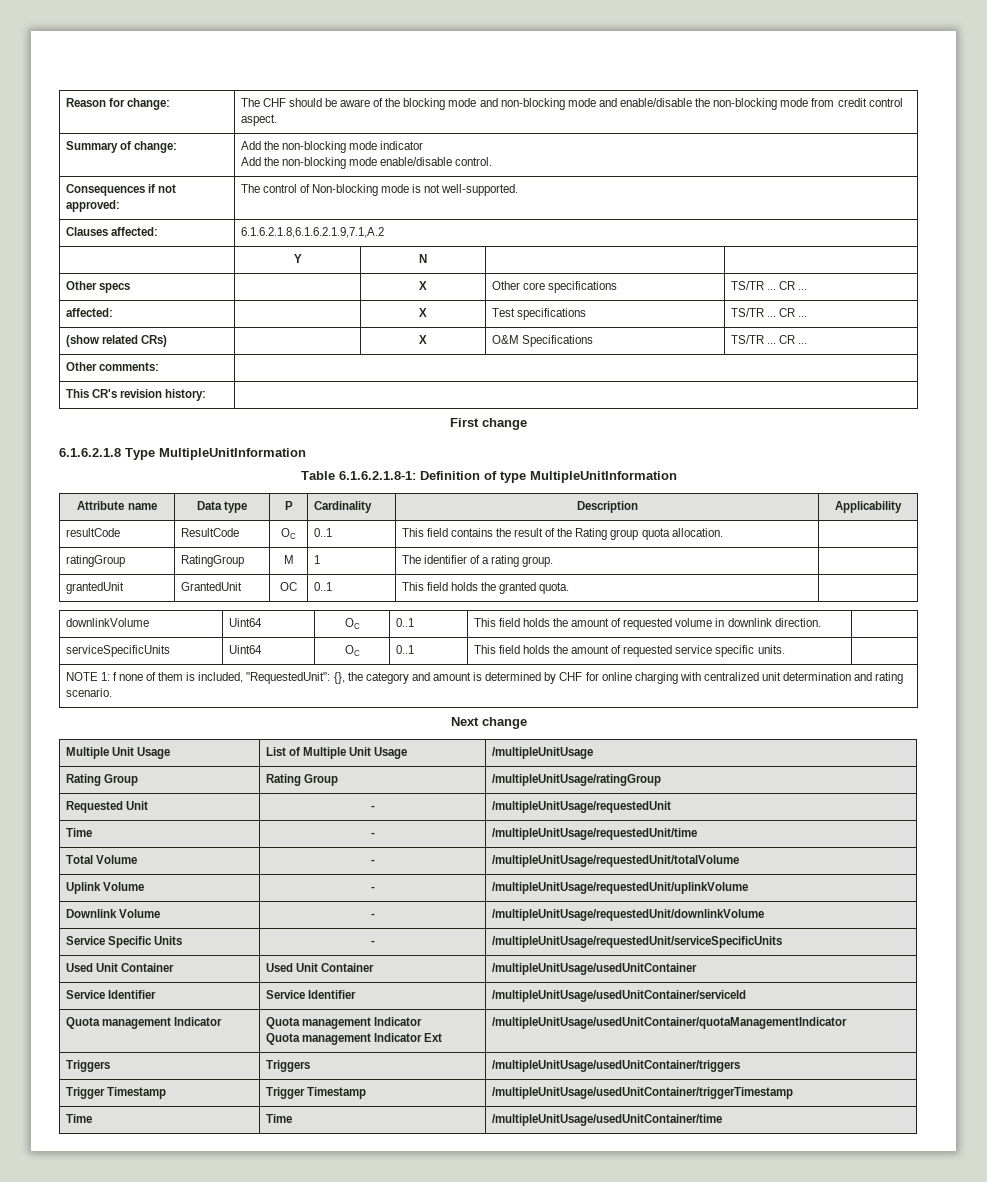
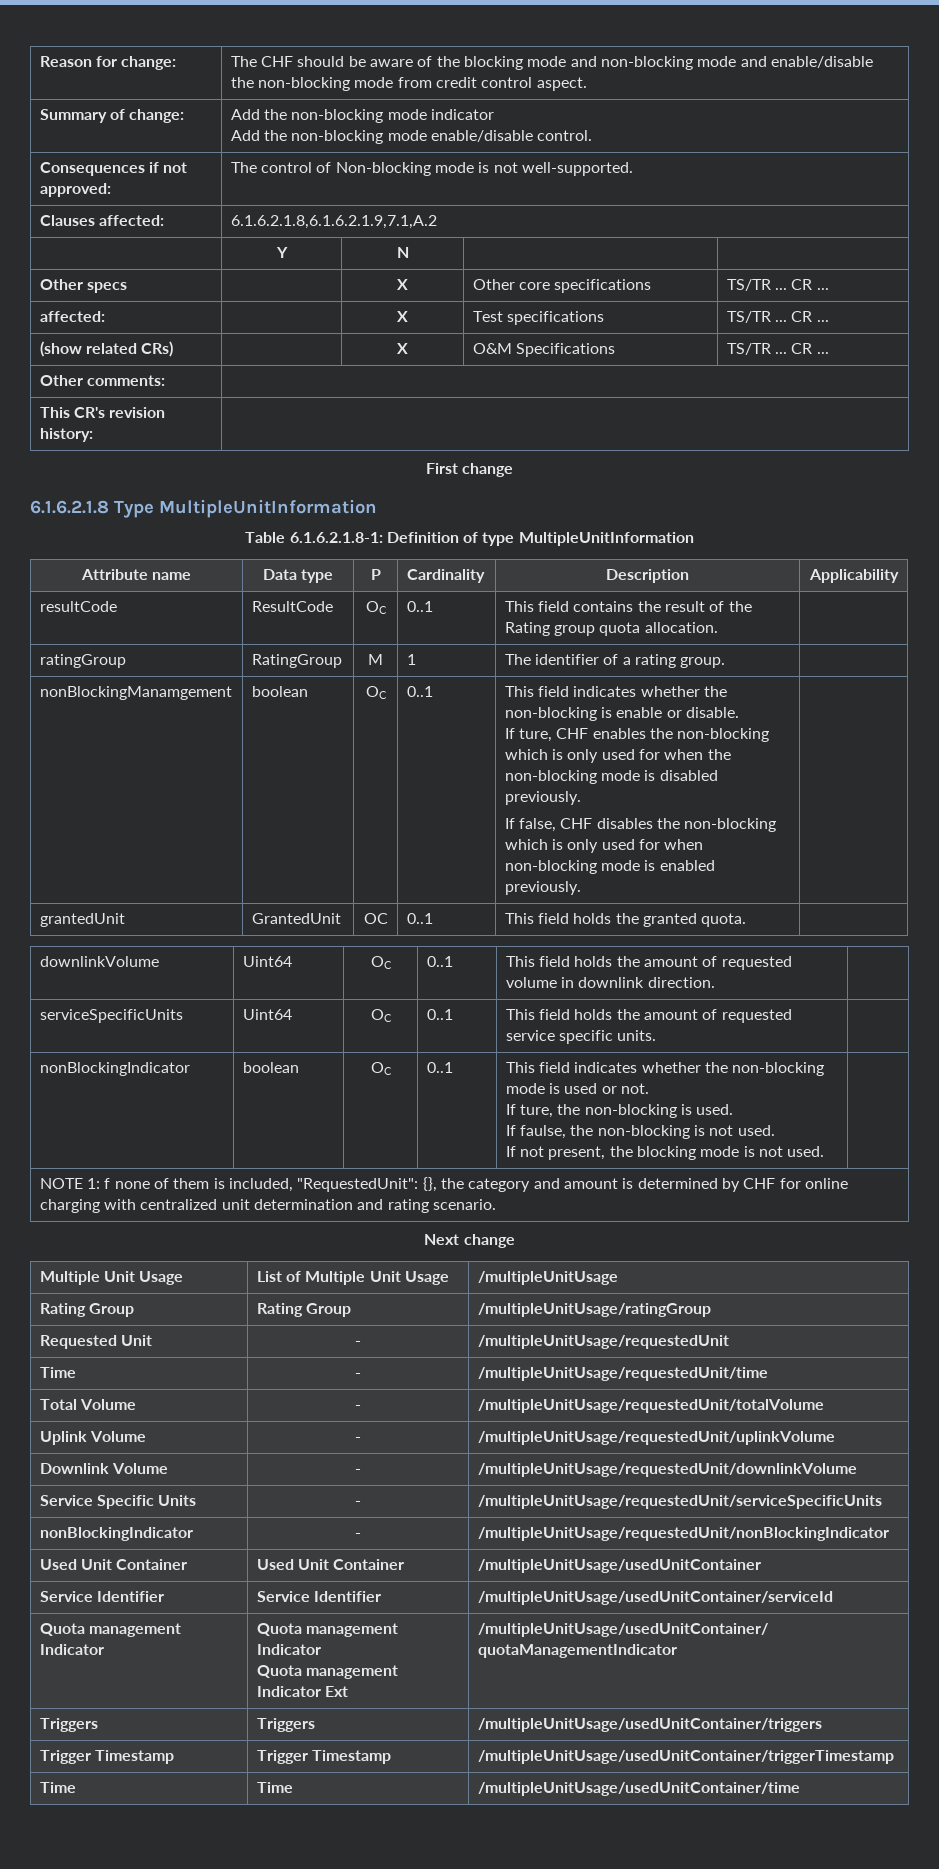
+ nonBlockingManamgement | boolean | OC | 0..1 | This field indicates whether the non-blocking is enable or disable.
+ If ture, CHF enables the non-blocking which is only used for when the non-blocking mode is disabled previously.
+ If false, CHF disables the non-blocking which is only used for when non-blocking mode is enabled previously.
+ nonBlockingIndicator | boolean | OC | 0..1 | This field indicates whether the non-blocking mode is used or not.
+ If ture, the non-blocking is used.
+ If faulse, the non-blocking is not used.
+ If not present, the blocking mode is not used. |
+ nonBlockingIndicator | - | /multipleUnitUsage/requestedUnit/nonBlockingIndicator

